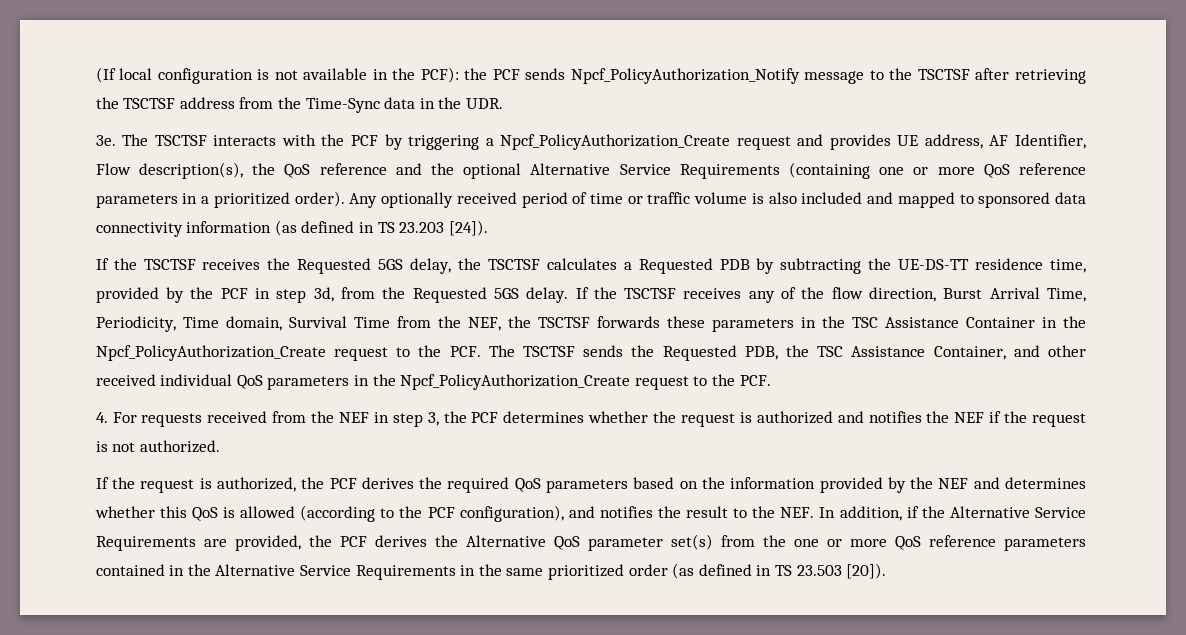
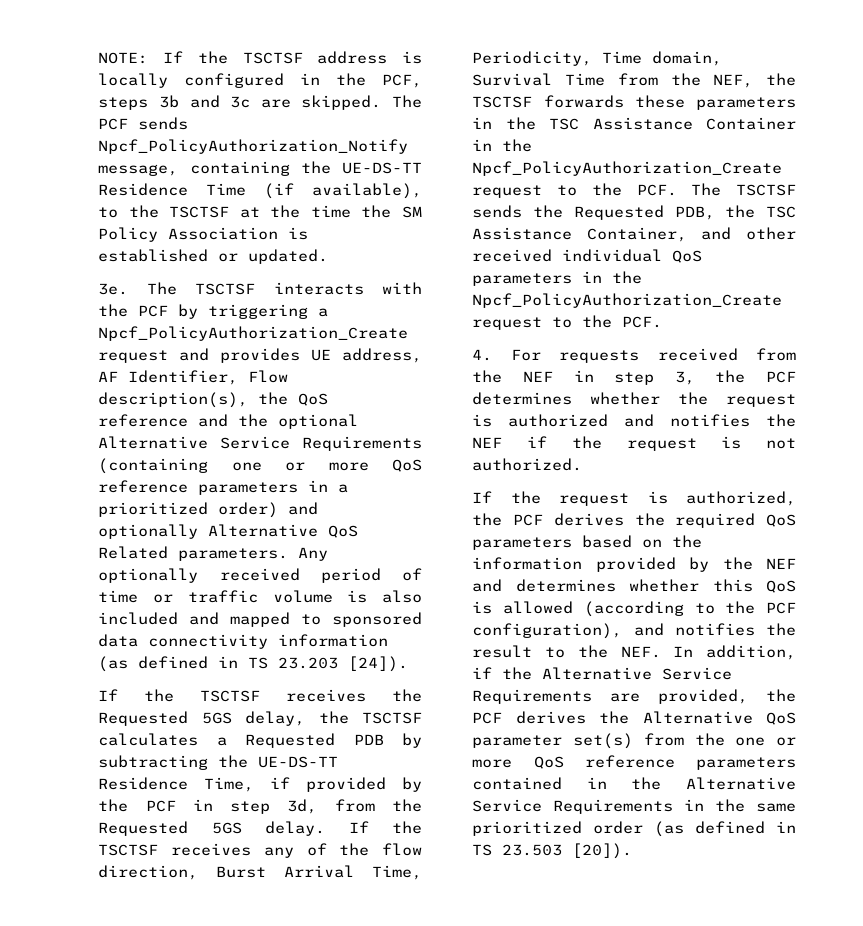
- (If local configuration is not available in the PCF): the PCF sends Npcf_PolicyAuthorization_Notify message to the TSCTSF after retrieving the TSCTSF address from the Time-Sync data in the UDR.
+ NOTE: If the TSCTSF address is locally configured in the PCF, steps 3b and 3c are skipped. The PCF sends Npcf_PolicyAuthorization_Notify message, containing the UE-DS-TT Residence Time (if available), to the TSCTSF at the time the SM Policy Association is established or updated.
- The TSCTSF interacts with the PCF by triggering a Npcf_PolicyAuthorization_Create request and provides UE address, AF Identifier, Flow description(s), the QoS reference and the optional Alternative Service Requirements (containing one or more QoS reference parameters in a prioritized order).
+ The TSCTSF interacts with the PCF by triggering a Npcf_PolicyAuthorization_Create request and provides UE address, AF Identifier, Flow description(s), the QoS reference and the optional Alternative Service Requirements (containing one or more QoS reference parameters in a prioritized order) and optionally Alternative QoS Related parameters.
- If the TSCTSF receives the Requested 5GS delay, the TSCTSF calculates a Requested PDB by subtracting the UE-DS-TT residence time, provided by the PCF in step 3d, from the Requested 5GS delay.
+ If the TSCTSF receives the Requested 5GS delay, the TSCTSF calculates a Requested PDB by subtracting the UE-DS-TT Residence Time, if provided by the PCF in step 3d, from the Requested 5GS delay.

